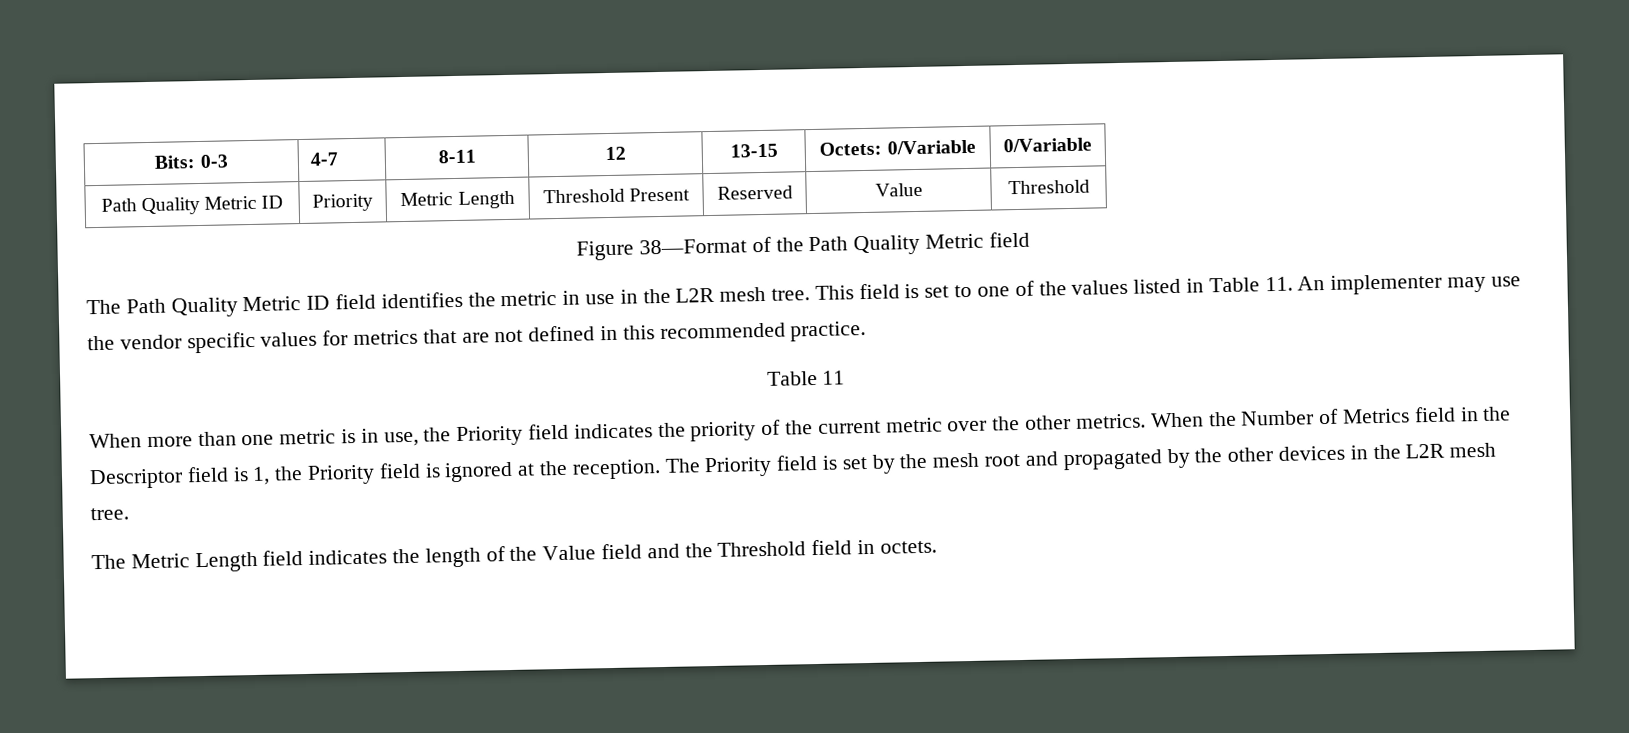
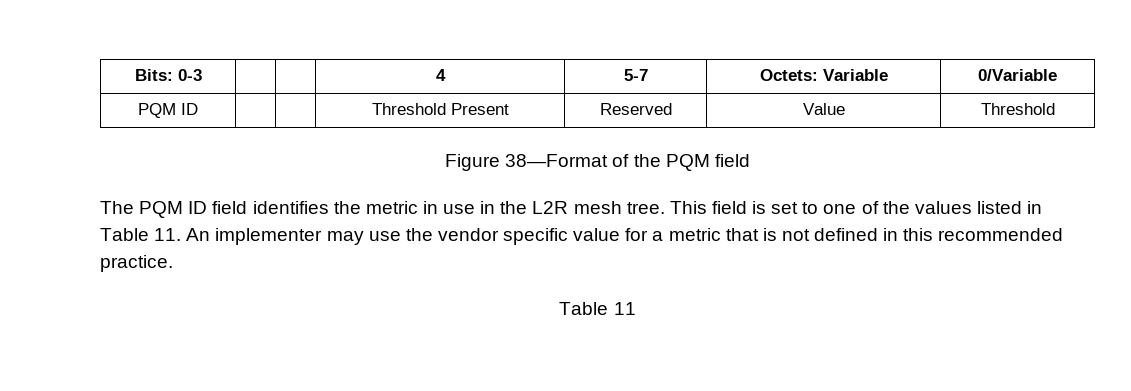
- Bits: 0-3 | 4-7 | 8-11 | 12 | 13-15 | Octets: 0/Variable | 0/Variable
+ Bits: 0-3 | | | 4 | 5-7 | Octets: Variable | 0/Variable
- Path Quality Metric ID | Priority | Metric Length | Threshold Present | Reserved | Value | Threshold
+ PQM ID | | | Threshold Present | Reserved | Value | Threshold
- Figure 38—Format of the Path Quality Metric field
+ Figure 38—Format of the PQM field
- The Path Quality Metric ID field identifies the metric in use in the L2R mesh tree.
+ The PQM ID field identifies the metric in use in the L2R mesh tree.
- This field is set to one of the values listed in Table 11. An implementer may use the vendor specific values for metrics that are not defined in this recommended practice.
+ This field is set to one of the values listed in Table 11. An implementer may use the vendor specific value for a metric that is not defined in this recommended practice.
- When more than one metric is in use, the Priority field indicates the priority of the current metric over the other metrics. When the Number of Metrics field in the Descriptor field is 1, the Priority field is ignored at the reception. The Priority field is set by the mesh root and propagated by the other devices in the L2R mesh tree.
- The Metric Length field indicates the length of the Value field and the Threshold field in octets.

